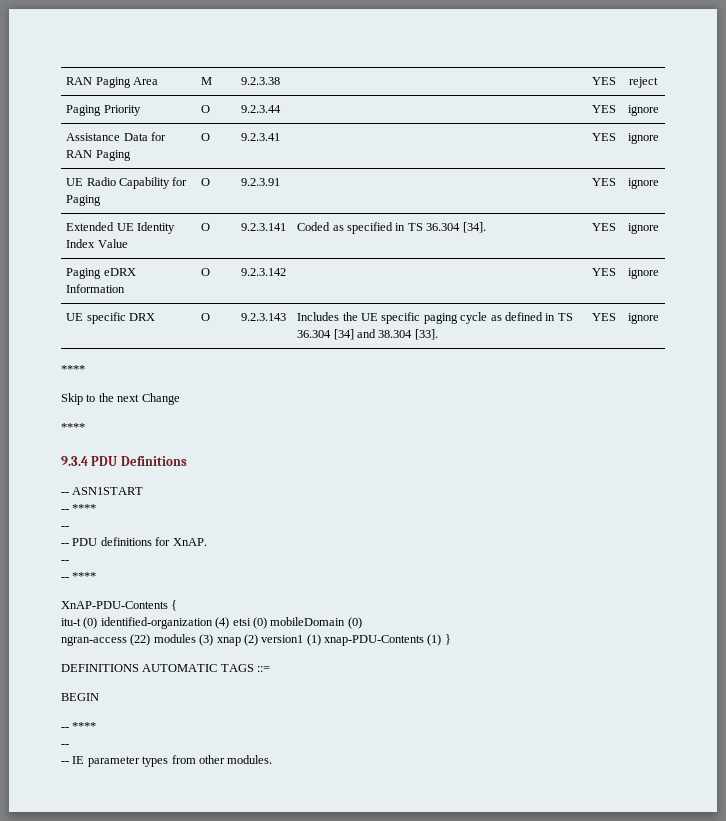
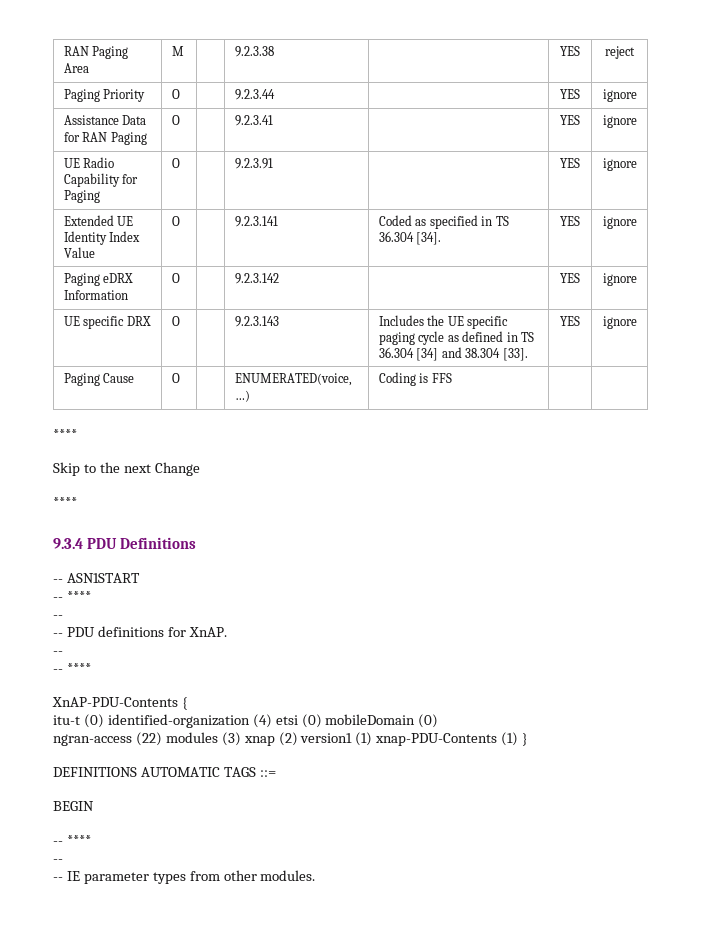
+ Paging Cause | O | | ENUMERATED(voice, …) | Coding is FFS | |

